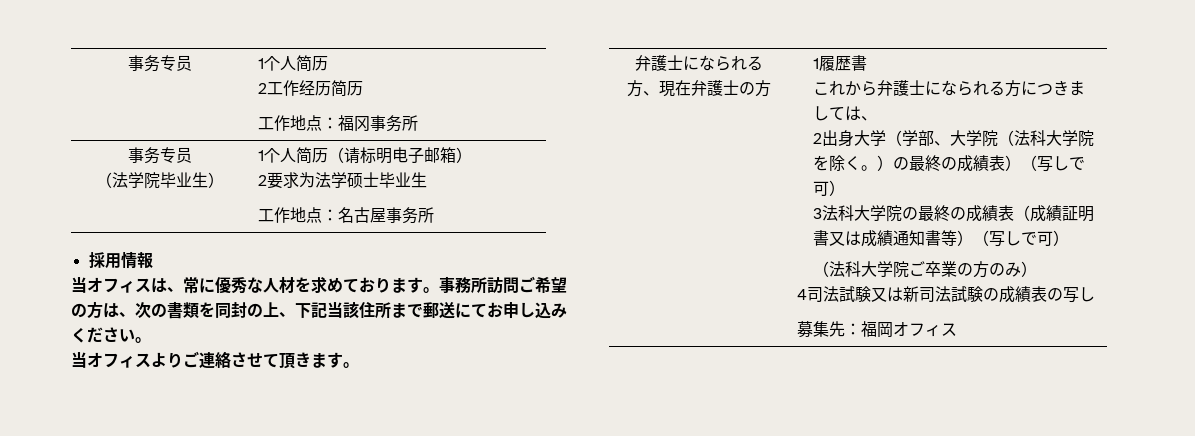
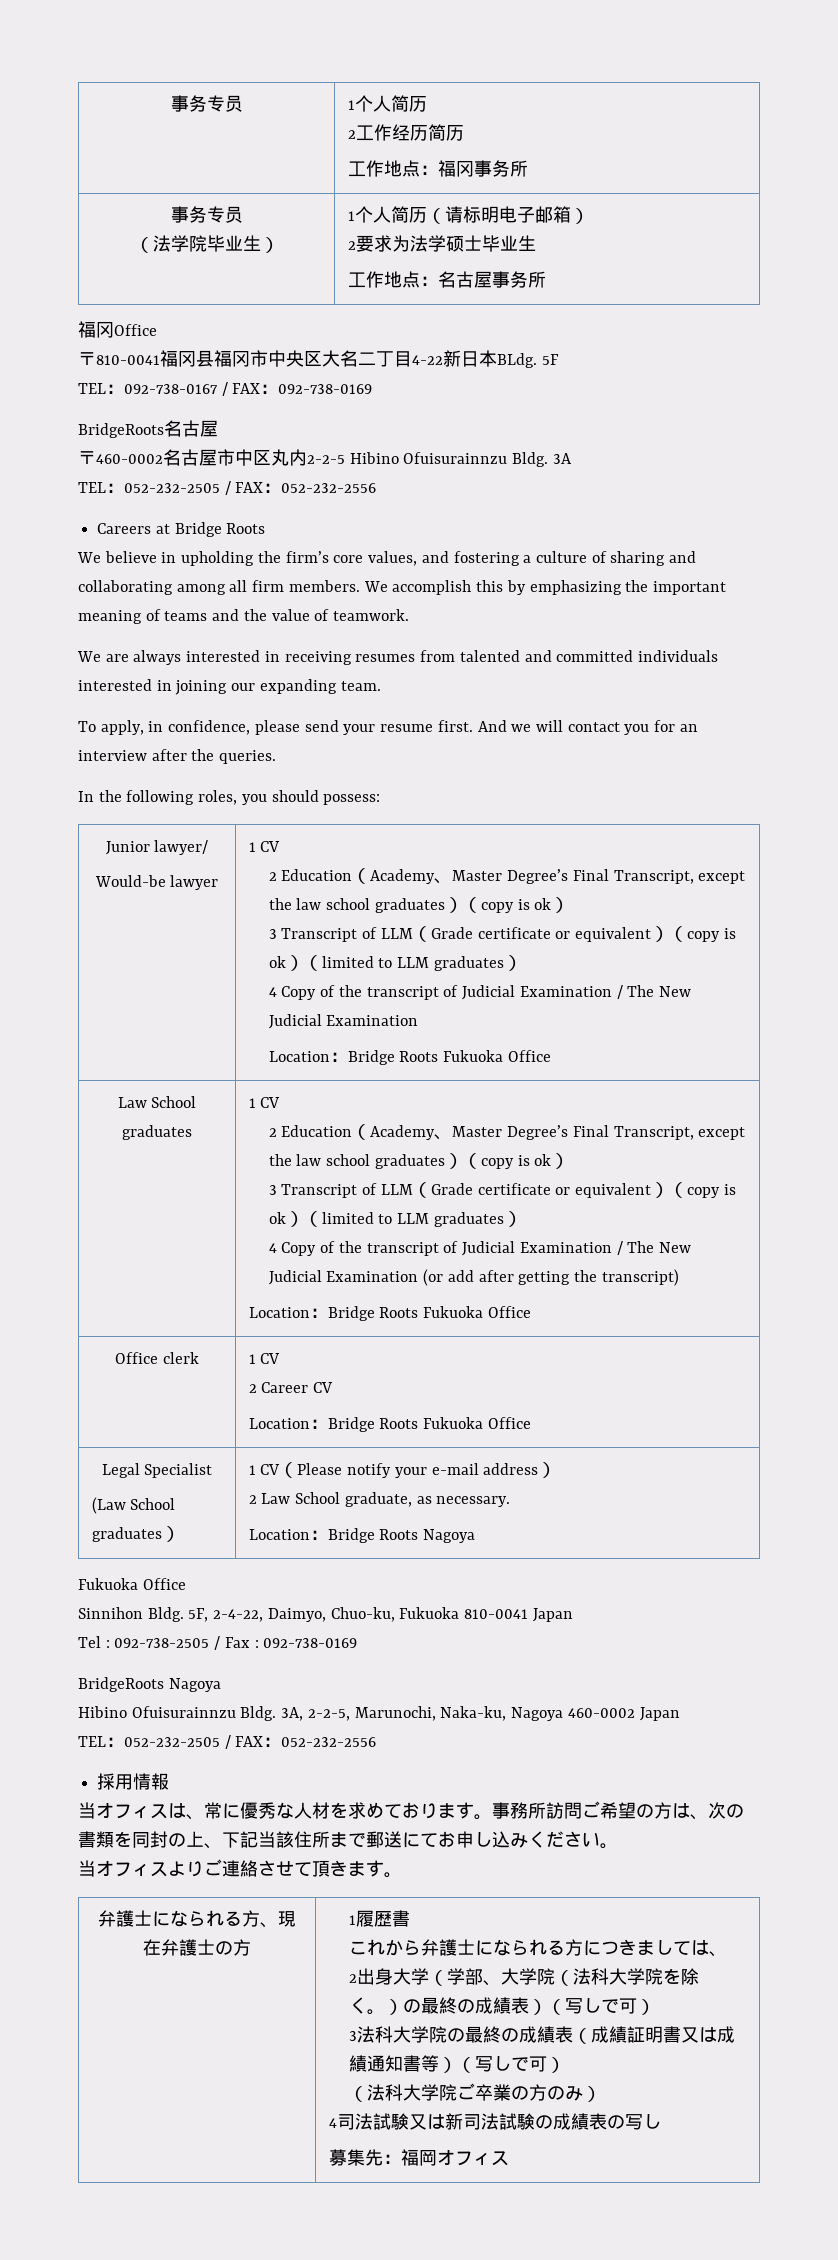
+ 福冈Office
+ 〒810-0041福冈县福冈市中央区大名二丁目4-22新日本BLdg. 5F
+ TEL：092-738-0167 / FAX：092-738-0169
+ BridgeRoots名古屋
+ 〒460-0002名古屋市中区丸内2-2-5 Hibino Ofuisurainnzu Bldg. 3A
+ TEL：052-232-2505 / FAX：052-232-2556
+ Careers at Bridge Roots
+ We believe in upholding the firm’s core values, and fostering a culture of sharing and collaborating among all firm members. We accomplish this by emphasizing the important meaning of teams and the value of teamwork.
+ We are always interested in receiving resumes from talented and committed individuals interested in joining our expanding team.
+ To apply, in confidence, please send your resume first. And we will contact you for an interview after the queries.
+ In the following roles, you should possess:
+ Junior lawyer/
+ Would-be lawyer | 1 CV
+ 2 Education（Academy、Master Degree’s Final Transcript, except the law school graduates）（copy is ok）
+ 3 Transcript of LLM（Grade certificate or equivalent）（copy is ok）（limited to LLM graduates）
+ 4 Copy of the transcript of Judicial Examination / The New Judicial Examination
+ Location：Bridge Roots Fukuoka Office
+ Law School graduates | 1 CV
+ 2 Education（Academy、Master Degree’s Final Transcript, except the law school graduates）（copy is ok）
+ 3 Transcript of LLM（Grade certificate or equivalent）（copy is ok）（limited to LLM graduates）
+ 4 Copy of the transcript of Judicial Examination / The New Judicial Examination (or add after getting the transcript)
+ Location：Bridge Roots Fukuoka Office
+ Office clerk | 1 CV
+ 2 Career CV
+ Location：Bridge Roots Fukuoka Office
+ Legal Specialist
+ (Law School graduates） | 1 CV（Please notify your e-mail address）
+ 2 Law School graduate, as necessary.
+ Location：Bridge Roots Nagoya
+ Fukuoka Office
+ Sinnihon Bldg. 5F, 2-4-22, Daimyo, Chuo-ku, Fukuoka 810-0041 Japan
+ Tel : 092-738-2505 / Fax : 092-738-0169
+ BridgeRoots Nagoya
+ Hibino Ofuisurainnzu Bldg. 3A, 2-2-5, Marunochi, Naka-ku, Nagoya 460-0002 Japan
+ TEL：052-232-2505 / FAX：052-232-2556

